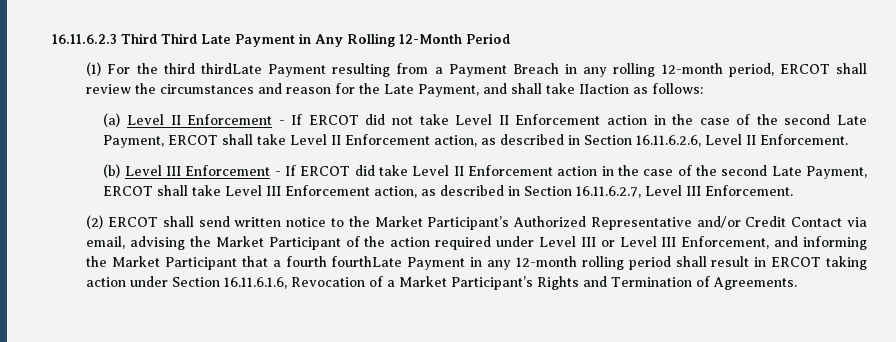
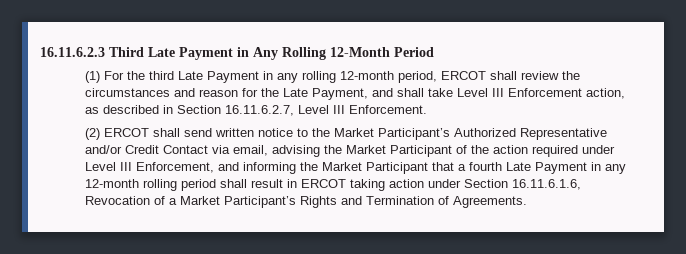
- 16.11.6.2.3 Third Third Late Payment in Any Rolling 12-Month Period
+ 16.11.6.2.3 Third Late Payment in Any Rolling 12-Month Period
- (1) For the third thirdLate Payment resulting from a Payment Breach in any rolling 12-month period, ERCOT shall review the circumstances and reason for the Late Payment, and shall take IIaction as follows:
- (a) Level II Enforcement - If ERCOT did not take Level II Enforcement action in the case of the second Late Payment, ERCOT shall take Level II Enforcement action, as described in Section 16.11.6.2.6, Level II Enforcement.
- (b) Level III Enforcement - If ERCOT did take Level II Enforcement action in the case of the second Late Payment, ERCOT shall take Level III Enforcement action, as described in Section 16.11.6.2.7, Level III Enforcement.
+ (1) For the third Late Payment in any rolling 12-month period, ERCOT shall review the circumstances and reason for the Late Payment, and shall take Level III Enforcement action, as described in Section 16.11.6.2.7, Level III Enforcement.
- (2) ERCOT shall send written notice to the Market Participant’s Authorized Representative and/or Credit Contact via email, advising the Market Participant of the action required under Level III or Level III Enforcement, and informing the Market Participant that a fourth fourthLate Payment in any 12-month rolling period shall result in ERCOT taking action under Section 16.11.6.1.6, Revocation of a Market Participant’s Rights and Termination of Agreements.
+ (2) ERCOT shall send written notice to the Market Participant’s Authorized Representative and/or Credit Contact via email, advising the Market Participant of the action required under Level III Enforcement, and informing the Market Participant that a fourth Late Payment in any 12-month rolling period shall result in ERCOT taking action under Section 16.11.6.1.6, Revocation of a Market Participant’s Rights and Termination of Agreements.

